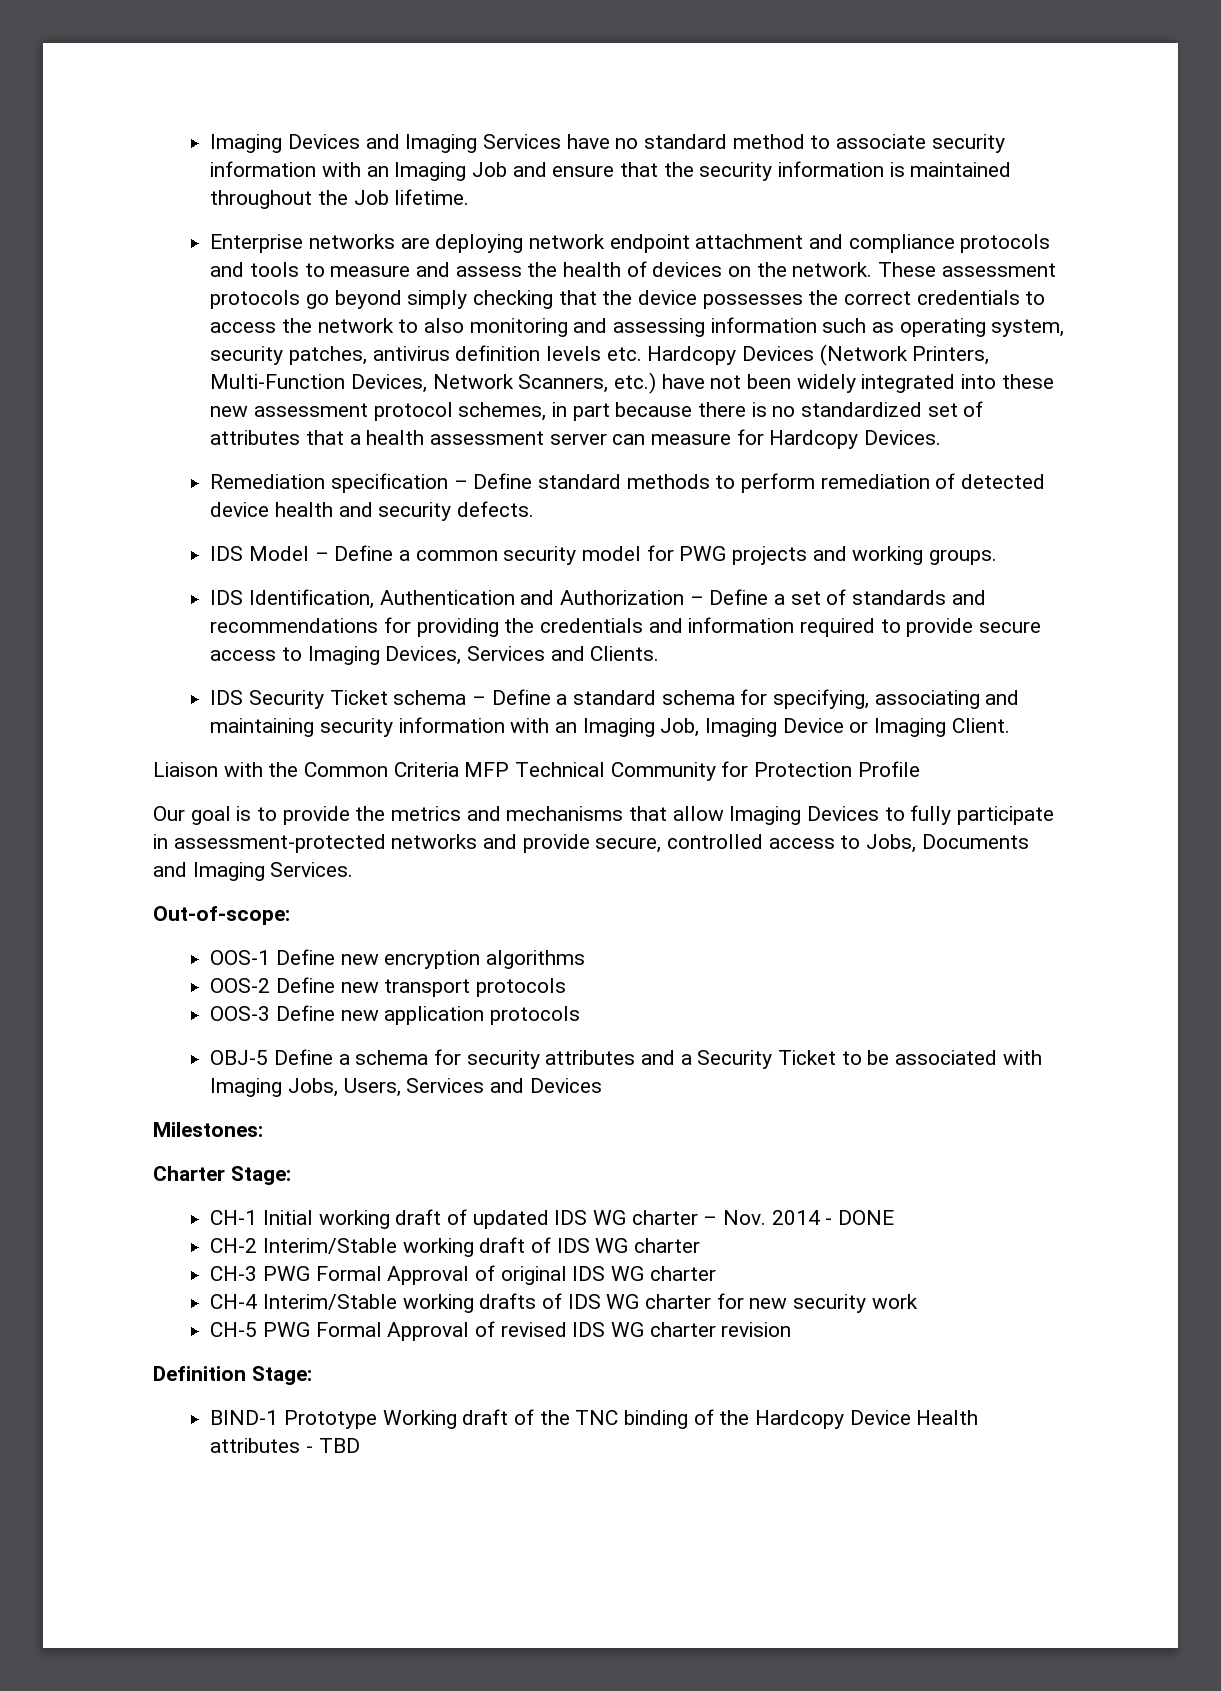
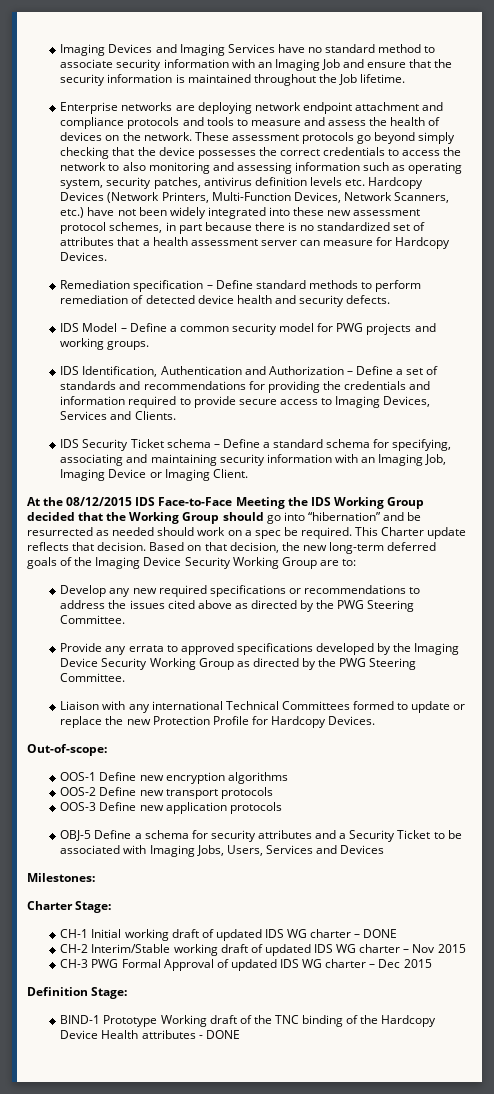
- Liaison with the Common Criteria MFP Technical Community for Protection Profile
- Our goal is to provide the metrics and mechanisms that allow Imaging Devices to fully participate in assessment-protected networks and provide secure, controlled access to Jobs, Documents and Imaging Services.
+ At the 08/12/2015 IDS Face-to-Face Meeting the IDS Working Group decided that the Working Group should go into “hibernation” and be resurrected as needed should work on a spec be required. This Charter update reflects that decision. Based on that decision, the new long-term deferred goals of the Imaging Device Security Working Group are to:
+ Develop any new required specifications or recommendations to address the issues cited above as directed by the PWG Steering Committee.
+ Provide any errata to approved specifications developed by the Imaging Device Security Working Group as directed by the PWG Steering Committee.
+ Liaison with any international Technical Committees formed to update or replace the new Protection Profile for Hardcopy Devices.
- CH-1 Initial working draft of updated IDS WG charter – Nov. 2014 - DONE
+ CH-1 Initial working draft of updated IDS WG charter – DONE
- CH-2 Interim/Stable working draft of IDS WG charter
+ CH-2 Interim/Stable working draft of updated IDS WG charter – Nov 2015
- CH-3 PWG Formal Approval of original IDS WG charter
- CH-4 Interim/Stable working drafts of IDS WG charter for new security work
- CH-5 PWG Formal Approval of revised IDS WG charter revision
+ CH-3 PWG Formal Approval of updated IDS WG charter – Dec 2015
- BIND-1 Prototype Working draft of the TNC binding of the Hardcopy Device Health attributes - TBD
+ BIND-1 Prototype Working draft of the TNC binding of the Hardcopy Device Health attributes - DONE

